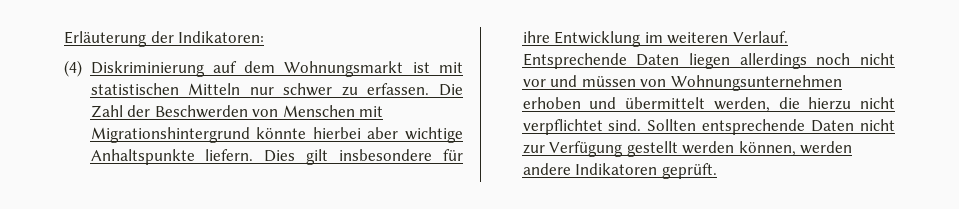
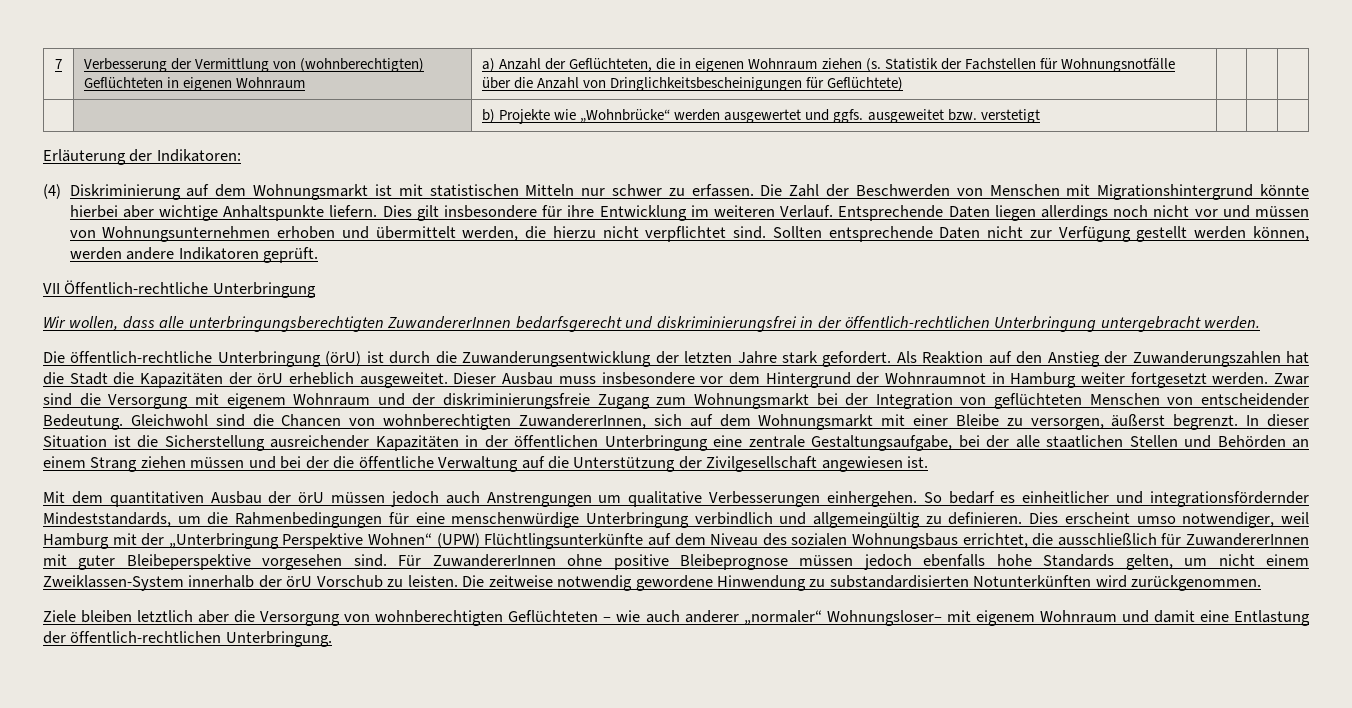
+ 7 | Verbesserung der Vermittlung von (wohnberechtigten) Geflüchteten in eigenen Wohnraum | a) Anzahl der Geflüchteten, die in eigenen Wohnraum ziehen (s. Statistik der Fachstellen für Wohnungsnotfälle über die Anzahl von Dringlichkeitsbescheinigungen für Geflüchtete) | | |
+ | | b) Projekte wie „Wohnbrücke“ werden ausgewertet und ggfs. ausgeweitet bzw. verstetigt | | |
+ VII Öffentlich-rechtliche Unterbringung
+ Wir wollen, dass alle unterbringungsberechtigten ZuwandererInnen bedarfsgerecht und diskriminierungsfrei in der öffentlich-rechtlichen Unterbringung untergebracht werden.
+ Die öffentlich-rechtliche Unterbringung (örU) ist durch die Zuwanderungsentwicklung der letzten Jahre stark gefordert. Als Reaktion auf den Anstieg der Zuwanderungszahlen hat die Stadt die Kapazitäten der örU erheblich ausgeweitet. Dieser Ausbau muss insbesondere vor dem Hintergrund der Wohnraumnot in Hamburg weiter fortgesetzt werden. Zwar sind die Versorgung mit eigenem Wohnraum und der diskriminierungsfreie Zugang zum Wohnungsmarkt bei der Integration von geflüchteten Menschen von entscheidender Bedeutung. Gleichwohl sind die Chancen von wohnberechtigten ZuwandererInnen, sich auf dem Wohnungsmarkt mit einer Bleibe zu versorgen, äußerst begrenzt. In dieser Situation ist die Sicherstellung ausreichender Kapazitäten in der öffentlichen Unterbringung eine zentrale Gestaltungsaufgabe, bei der alle staatlichen Stellen und Behörden an einem Strang ziehen müssen und bei der die öffentliche Verwaltung auf die Unterstützung der Zivilgesellschaft angewiesen ist.
+ Mit dem quantitativen Ausbau der örU müssen jedoch auch Anstrengungen um qualitative Verbesserungen einhergehen. So bedarf es einheitlicher und integrationsfördernder Mindeststandards, um die Rahmenbedingungen für eine menschenwürdige Unterbringung verbindlich und allgemeingültig zu definieren. Dies erscheint umso notwendiger, weil Hamburg mit der „Unterbringung Perspektive Wohnen“ (UPW) Flüchtlingsunterkünfte auf dem Niveau des sozialen Wohnungsbaus errichtet, die ausschließlich für ZuwandererInnen mit guter Bleibeperspektive vorgesehen sind. Für ZuwandererInnen ohne positive Bleibeprognose müssen jedoch ebenfalls hohe Standards gelten, um nicht einem Zweiklassen-System innerhalb der örU Vorschub zu leisten. Die zeitweise notwendig gewordene Hinwendung zu substandardisierten Notunterkünften wird zurückgenommen.
+ Ziele bleiben letztlich aber die Versorgung von wohnberechtigten Geflüchteten – wie auch anderer „normaler“ Wohnungsloser– mit eigenem Wohnraum und damit eine Entlastung der öffentlich-rechtlichen Unterbringung.

